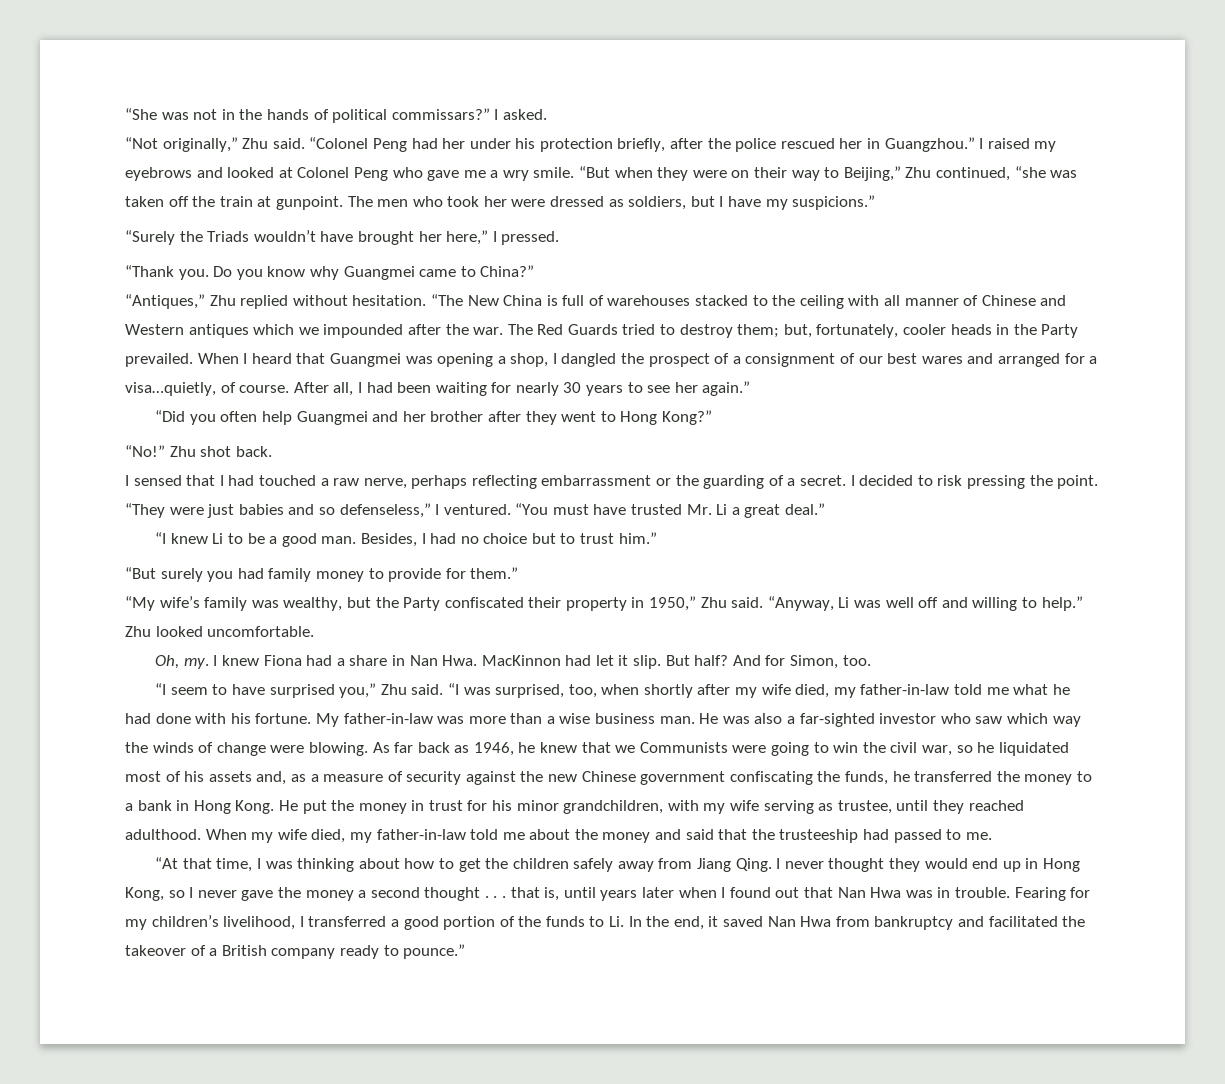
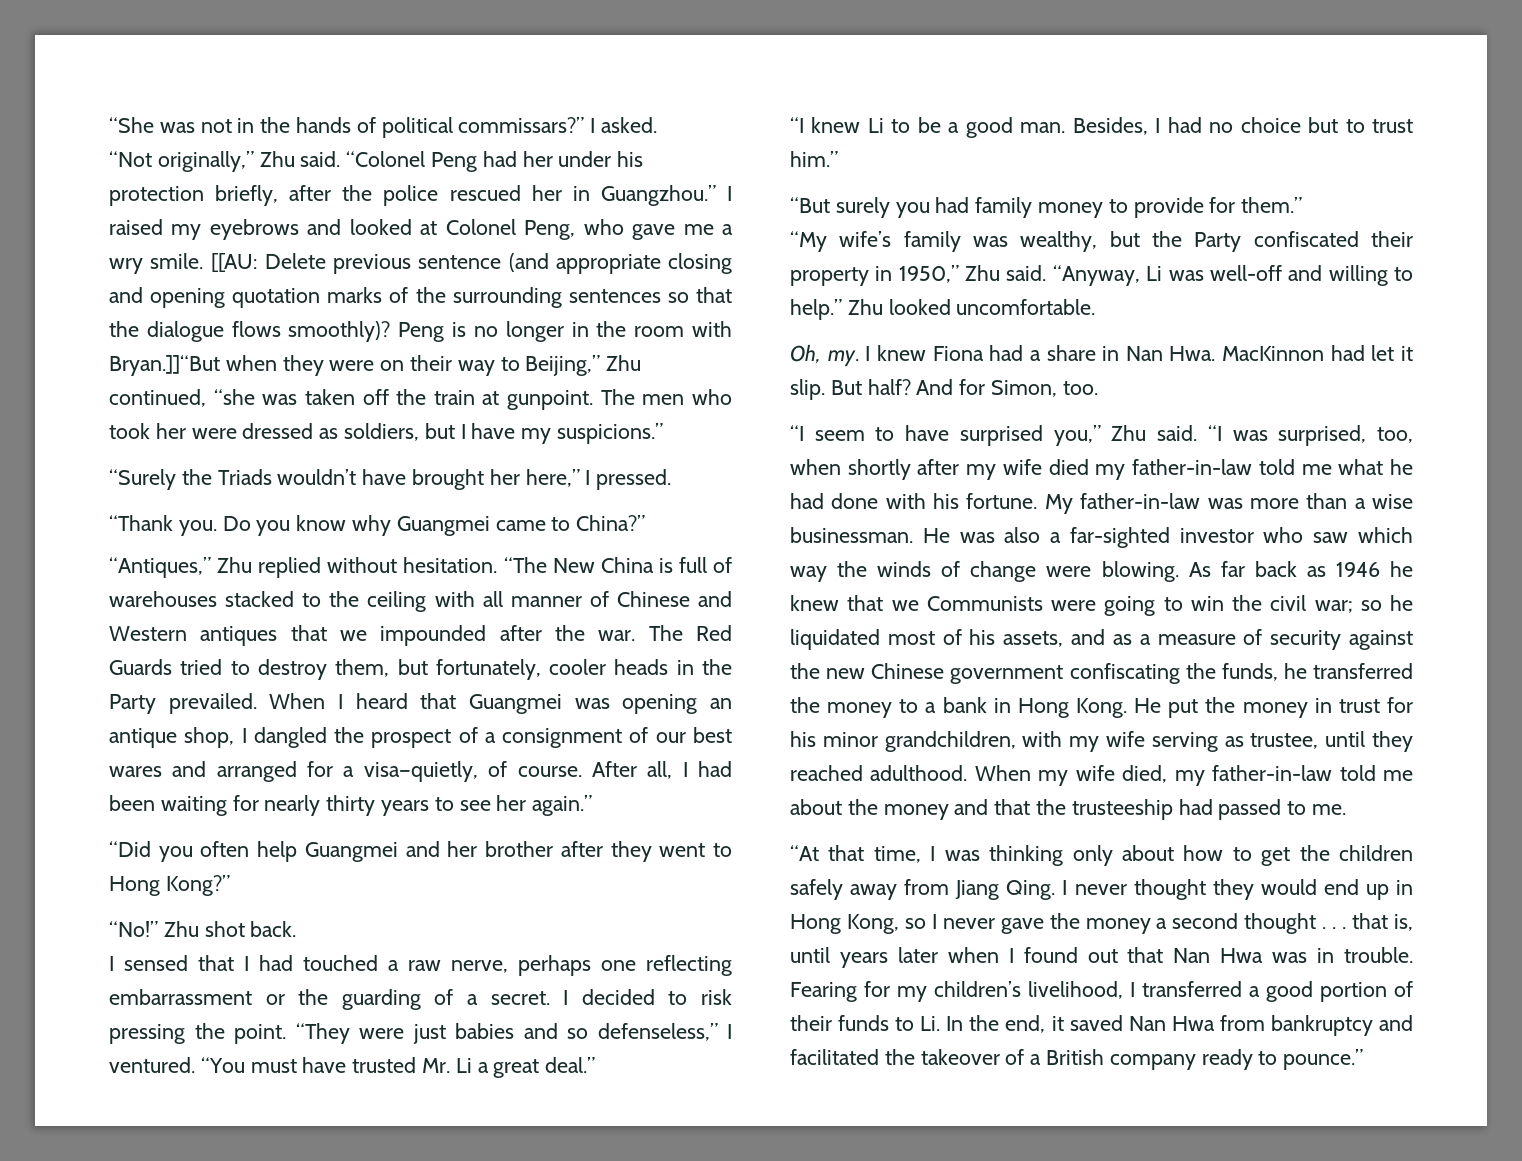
- I raised my eyebrows and looked at Colonel Peng who gave me a wry smile.
+ I raised my eyebrows and looked at Colonel Peng, who gave me a wry smile.
- “But when they were on their way to Beijing,” Zhu continued, “she was taken off the train at gunpoint.
+ [[AU: Delete previous sentence (and appropriate closing and opening quotation marks of the surrounding sentences so that the dialogue flows smoothly)? Peng is no longer in the room with Bryan.]]“But when they were on their way to Beijing,” Zhu continued, “she was taken off the train at gunpoint.
- “The New China is full of warehouses stacked to the ceiling with all manner of Chinese and Western antiques which we impounded after the war.
+ “The New China is full of warehouses stacked to the ceiling with all manner of Chinese and Western antiques that we impounded after the war.
- The Red Guards tried to destroy them; but, fortunately, cooler heads in the Party prevailed.
+ The Red Guards tried to destroy them, but fortunately, cooler heads in the Party prevailed.
- When I heard that Guangmei was opening a shop, I dangled the prospect of a consignment of our best wares and arranged for a visa…quietly, of course.
+ When I heard that Guangmei was opening an antique shop, I dangled the prospect of a consignment of our best wares and arranged for a visa—quietly, of course.
- After all, I had been waiting for nearly 30 years to see her again.”
+ After all, I had been waiting for nearly thirty years to see her again.”
- I sensed that I had touched a raw nerve, perhaps reflecting embarrassment or the guarding of a secret.
+ I sensed that I had touched a raw nerve, perhaps one reflecting embarrassment or the guarding of a secret.
- “Anyway, Li was well off and willing to help.”
+ “Anyway, Li was well-off and willing to help.”
- “I was surprised, too, when shortly after my wife died, my father-in-law told me what he had done with his fortune.
+ “I was surprised, too, when shortly after my wife died my father-in-law told me what he had done with his fortune.
- My father-in-law was more than a wise business man.
+ My father-in-law was more than a wise businessman.
- As far back as 1946, he knew that we Communists were going to win the civil war, so he liquidated most of his assets and, as a measure of security against the new Chinese government confiscating the funds, he transferred the money to a bank in Hong Kong.
+ As far back as 1946 he knew that we Communists were going to win the civil war; so he liquidated most of his assets, and as a measure of security against the new Chinese government confiscating the funds, he transferred the money to a bank in Hong Kong.
- When my wife died, my father-in-law told me about the money and said that the trusteeship had passed to me.
+ When my wife died, my father-in-law told me about the money and that the trusteeship had passed to me.
- “At that time, I was thinking about how to get the children safely away from Jiang Qing.
+ “At that time, I was thinking only about how to get the children safely away from Jiang Qing.
- Fearing for my children’s livelihood, I transferred a good portion of the funds to Li. In the end, it saved Nan Hwa from bankruptcy and facilitated the takeover of a British company ready to pounce.”
+ Fearing for my children’s livelihood, I transferred a good portion of their funds to Li. In the end, it saved Nan Hwa from bankruptcy and facilitated the takeover of a British company ready to pounce.”

